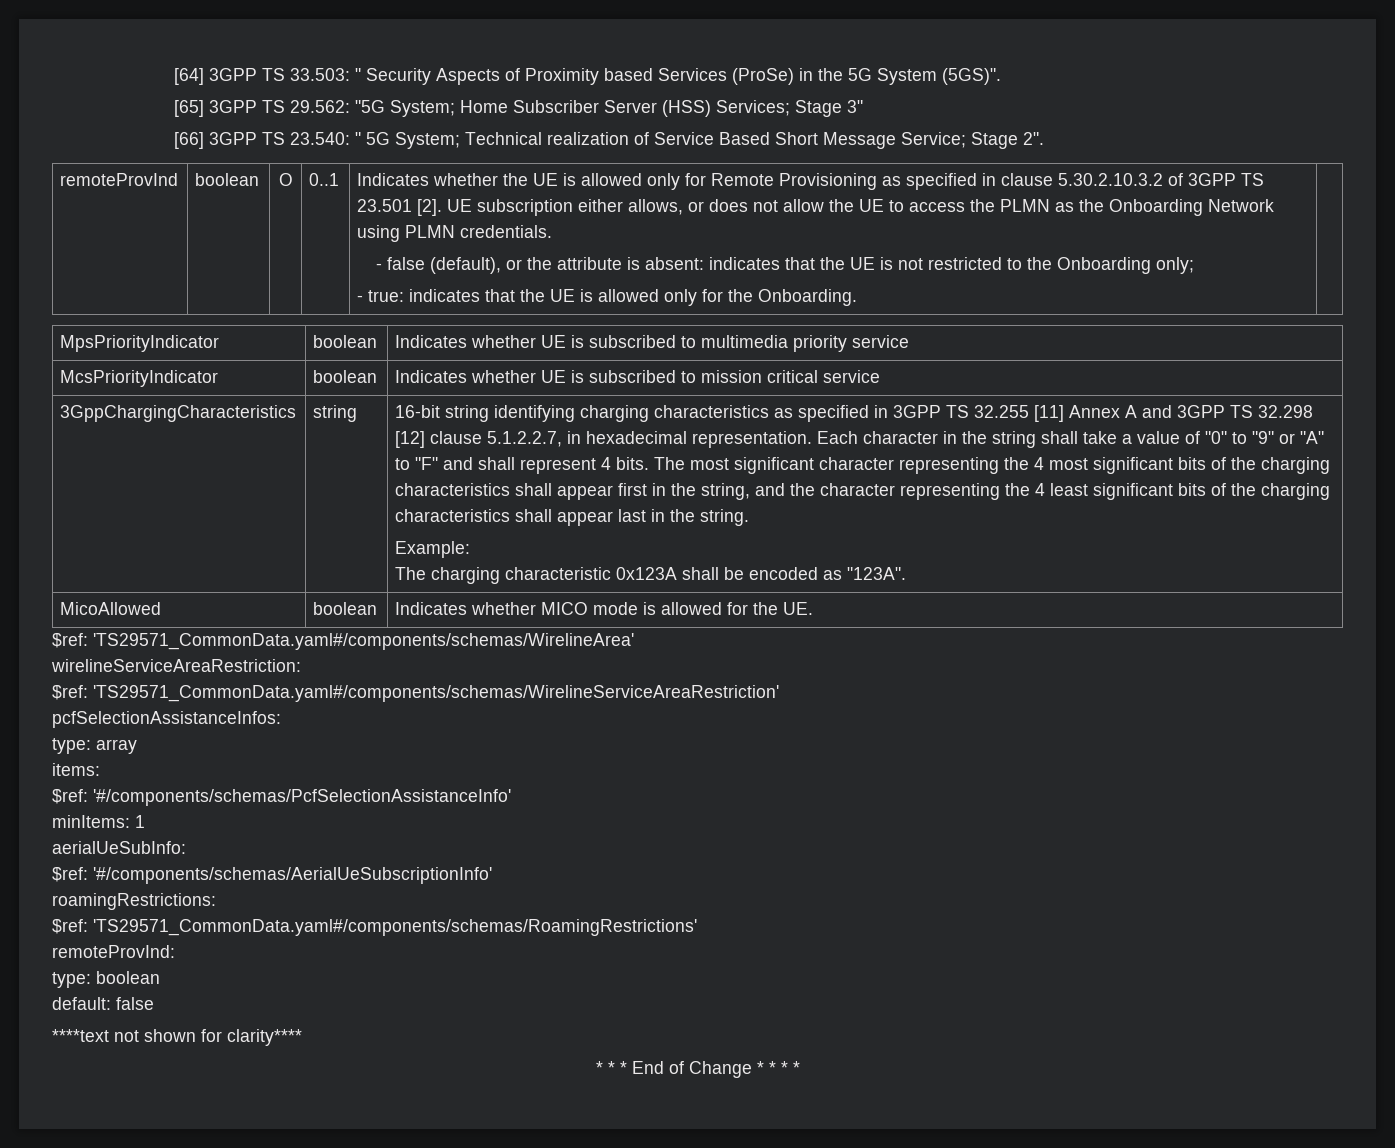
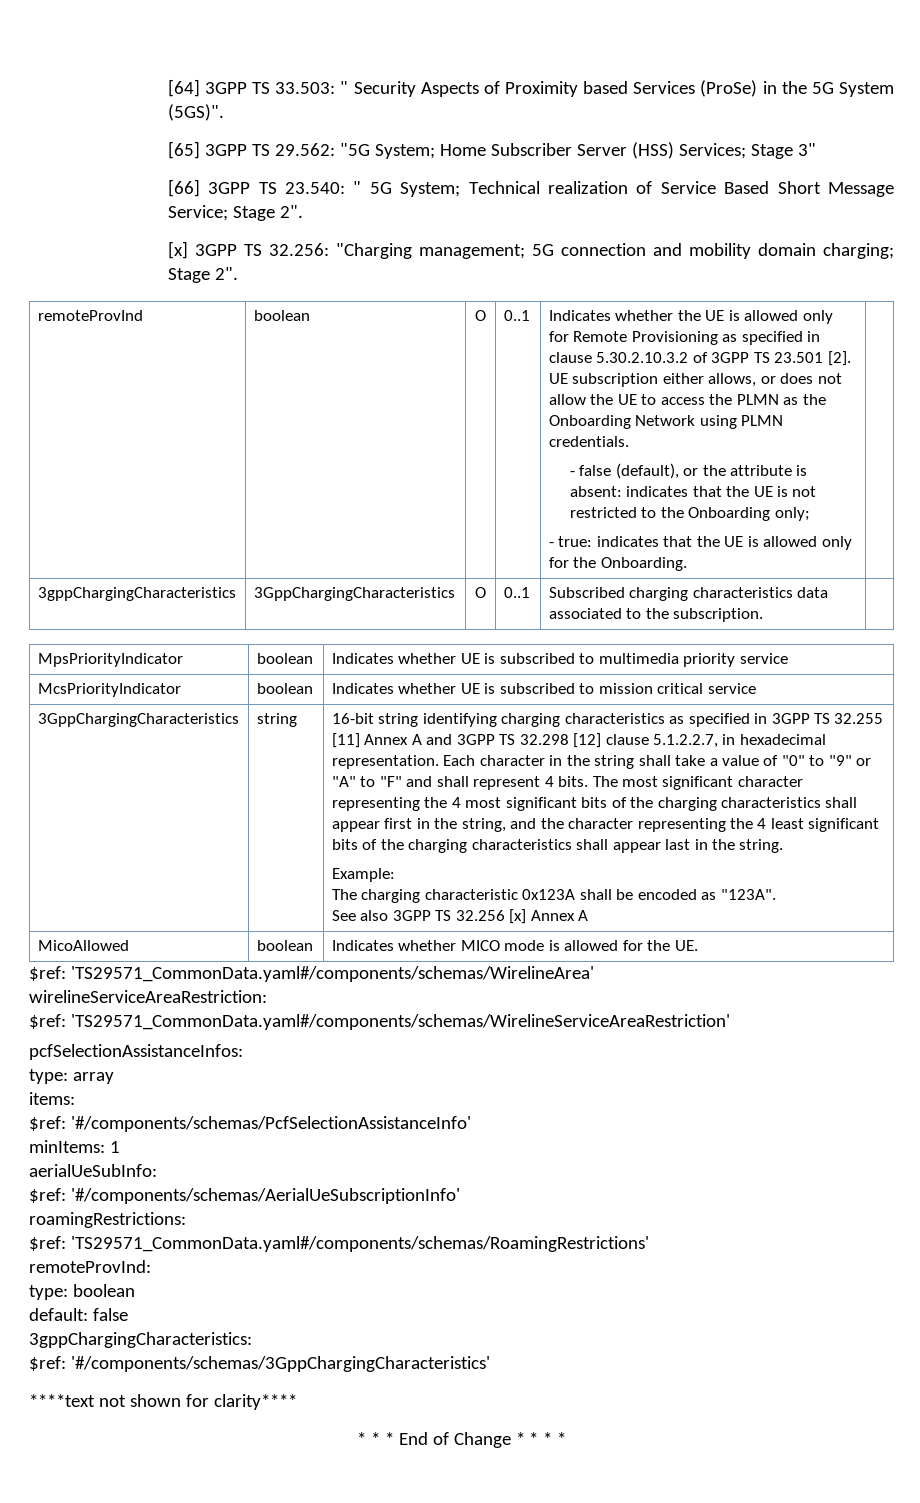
+ [x] 3GPP TS 32.256: "Charging management; 5G connection and mobility domain charging; Stage 2".
+ 3gppChargingCharacteristics | 3GppChargingCharacteristics | O | 0..1 | Subscribed charging characteristics data associated to the subscription. |
+ See also 3GPP TS 32.256 [x] Annex A
+ 3gppChargingCharacteristics:
+ $ref: '#/components/schemas/3GppChargingCharacteristics'

